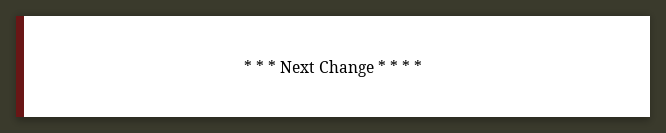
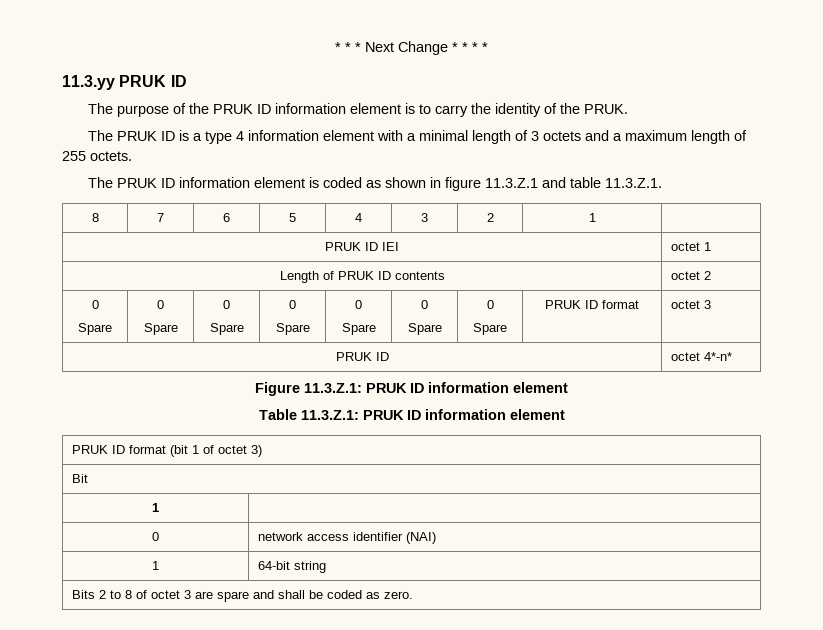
+ 11.3.yy PRUK ID
+ The purpose of the PRUK ID information element is to carry the identity of the PRUK.
+ The PRUK ID is a type 4 information element with a minimal length of 3 octets and a maximum length of 255 octets.
+ The PRUK ID information element is coded as shown in figure 11.3.Z.1 and table 11.3.Z.1.
+ 8 | 7 | 6 | 5 | 4 | 3 | 2 | 1 |
+ PRUK ID IEI | octet 1
+ Length of PRUK ID contents | octet 2
+ 0
+ Spare | 0
+ Spare | 0
+ Spare | 0
+ Spare | 0
+ Spare | 0
+ Spare | 0
+ Spare | PRUK ID format | octet 3
+ PRUK ID | octet 4*-n*
+ Figure 11.3.Z.1: PRUK ID information element
+ Table 11.3.Z.1: PRUK ID information element
+ PRUK ID format (bit 1 of octet 3)
+ Bit
+ 1 |
+ 0 | network access identifier (NAI)
+ 1 | 64-bit string
+ Bits 2 to 8 of octet 3 are spare and shall be coded as zero.

